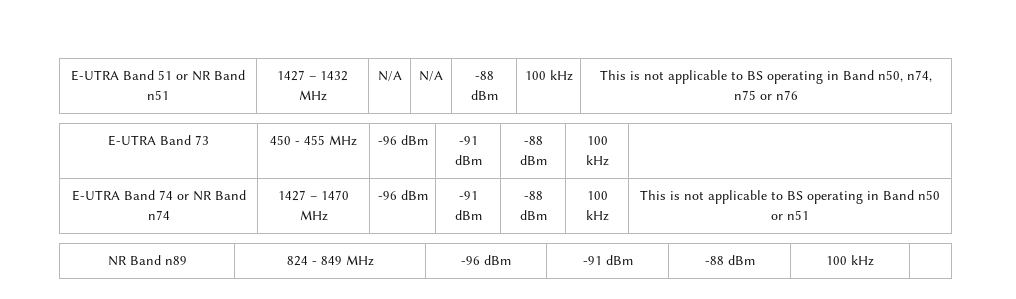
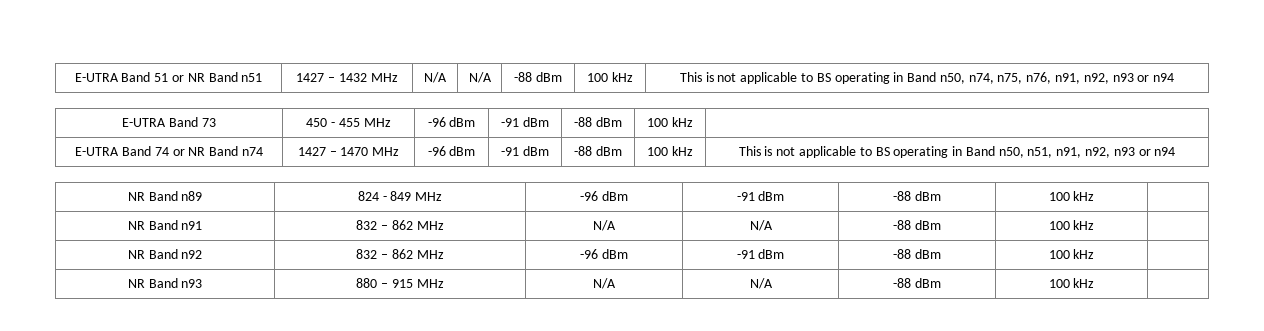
- E-UTRA Band 51 or NR Band n51 | 1427 – 1432 MHz | N/A | N/A | -88 dBm | 100 kHz | This is not applicable to BS operating in Band n50, n74, n75 or n76
+ E-UTRA Band 51 or NR Band n51 | 1427 – 1432 MHz | N/A | N/A | -88 dBm | 100 kHz | This is not applicable to BS operating in Band n50, n74, n75, n76, n91, n92, n93 or n94
- E-UTRA Band 74 or NR Band n74 | 1427 – 1470 MHz | -96 dBm | -91 dBm | -88 dBm | 100 kHz | This is not applicable to BS operating in Band n50 or n51
+ E-UTRA Band 74 or NR Band n74 | 1427 – 1470 MHz | -96 dBm | -91 dBm | -88 dBm | 100 kHz | This is not applicable to BS operating in Band n50, n51, n91, n92, n93 or n94
+ NR Band n91 | 832 – 862 MHz | N/A | N/A | -88 dBm | 100 kHz |
+ NR Band n92 | 832 – 862 MHz | -96 dBm | -91 dBm | -88 dBm | 100 kHz |
+ NR Band n93 | 880 – 915 MHz | N/A | N/A | -88 dBm | 100 kHz |

